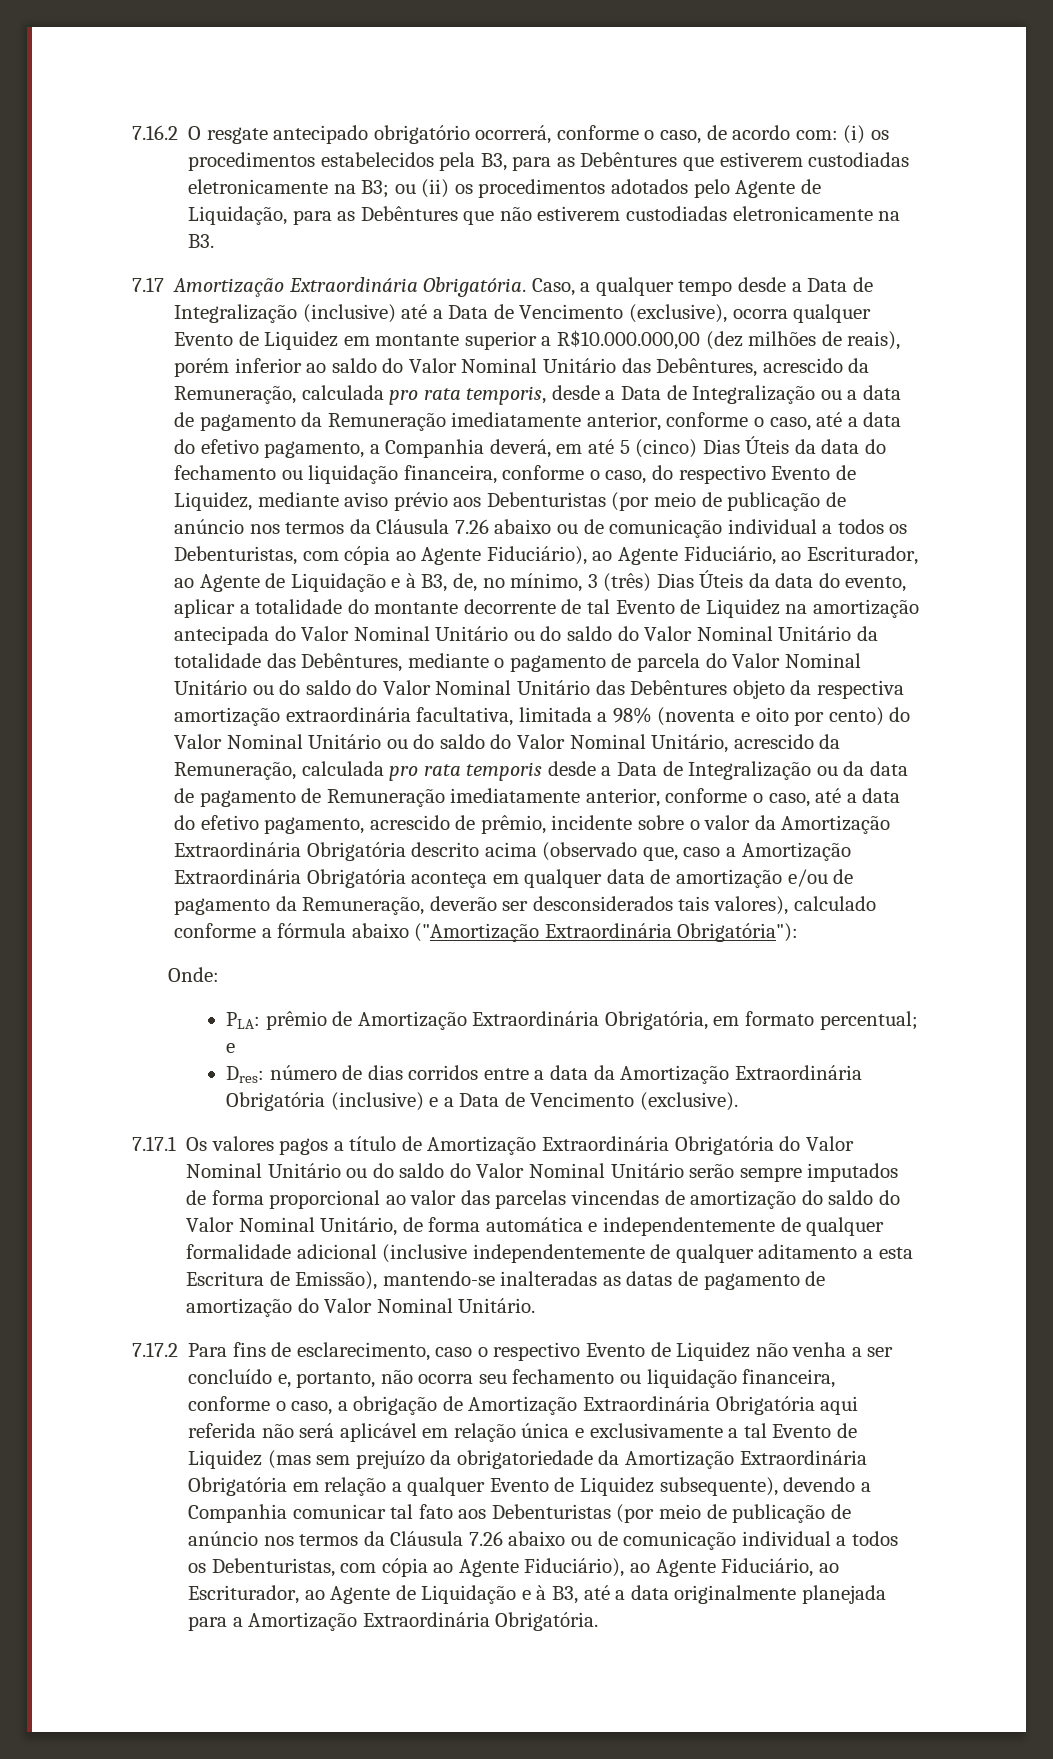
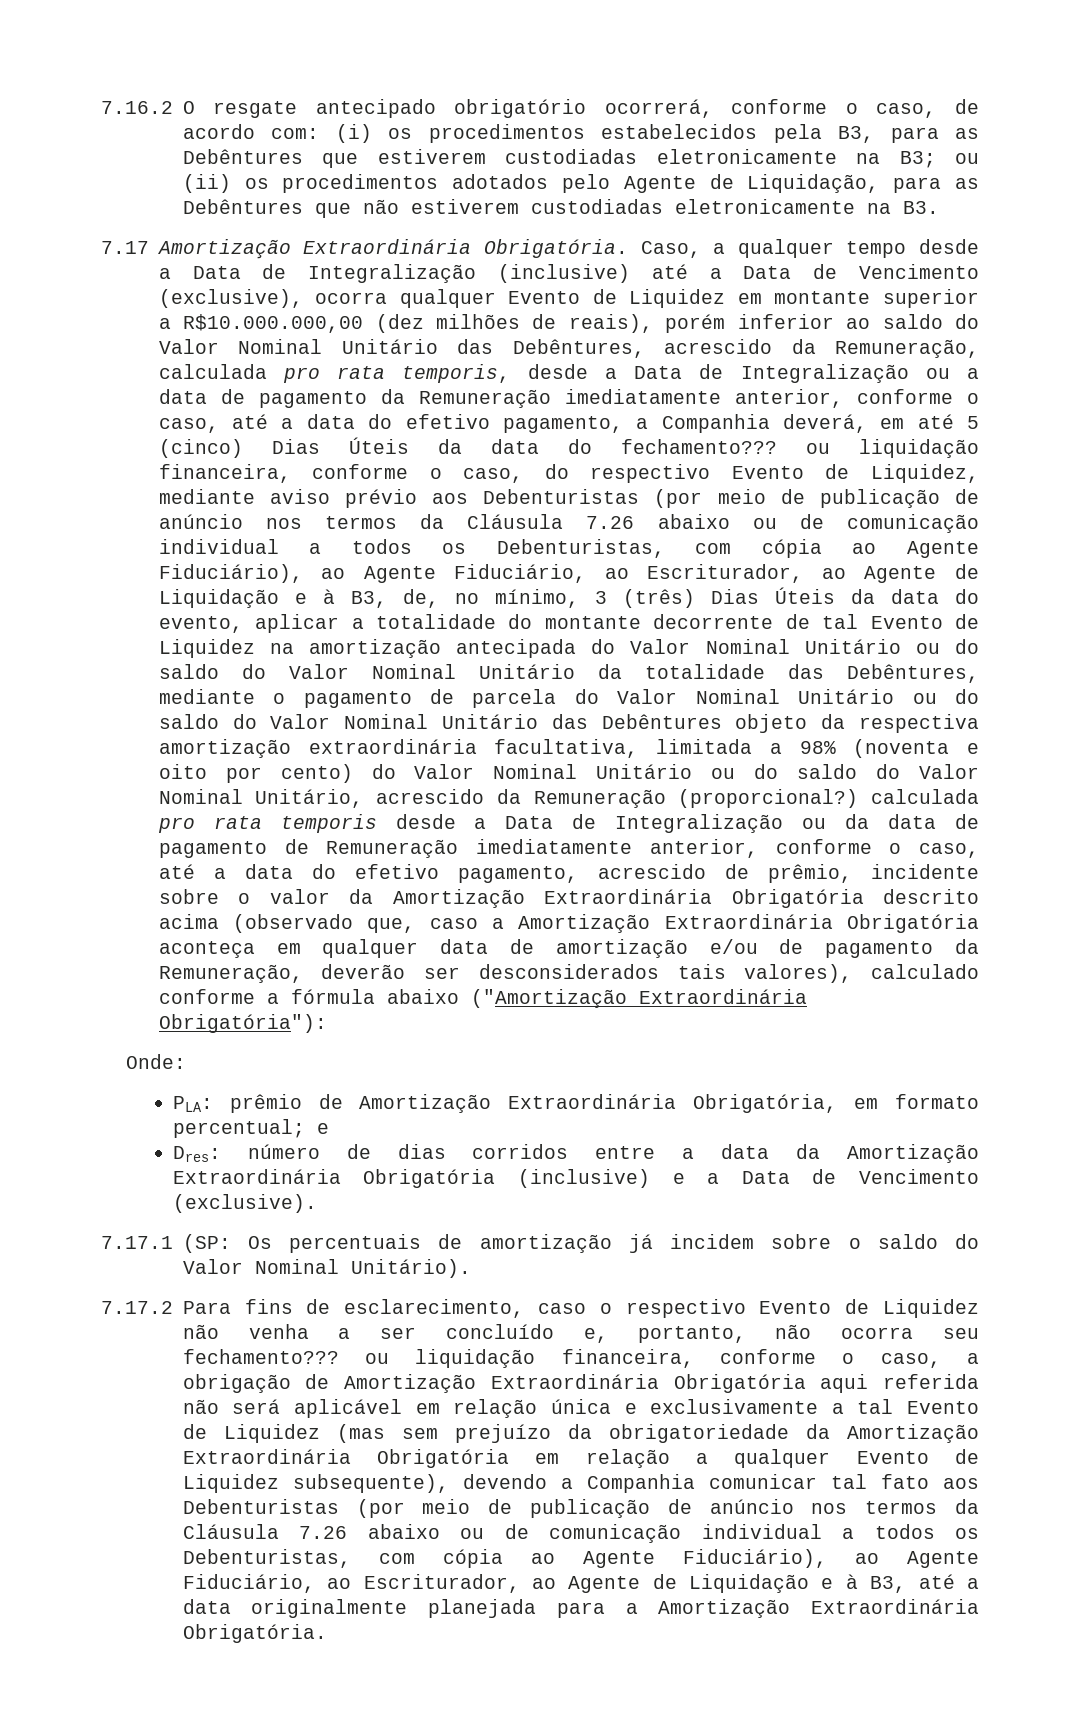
- Caso, a qualquer tempo desde a Data de Integralização (inclusive) até a Data de Vencimento (exclusive), ocorra qualquer Evento de Liquidez em montante superior a R$10.000.000,00 (dez milhões de reais), porém inferior ao saldo do Valor Nominal Unitário das Debêntures, acrescido da Remuneração, calculada pro rata temporis, desde a Data de Integralização ou a data de pagamento da Remuneração imediatamente anterior, conforme o caso, até a data do efetivo pagamento, a Companhia deverá, em até 5 (cinco) Dias Úteis da data do fechamento ou liquidação financeira, conforme o caso, do respectivo Evento de Liquidez, mediante aviso prévio aos Debenturistas (por meio de publicação de anúncio nos termos da Cláusula 7.26 abaixo ou de comunicação individual a todos os Debenturistas, com cópia ao Agente Fiduciário), ao Agente Fiduciário, ao Escriturador, ao Agente de Liquidação e à B3, de, no mínimo, 3 (três) Dias Úteis da data do evento, aplicar a totalidade do montante decorrente de tal Evento de Liquidez na amortização antecipada do Valor Nominal Unitário ou do saldo do Valor Nominal Unitário da totalidade das Debêntures, mediante o pagamento de parcela do Valor Nominal Unitário ou do saldo do Valor Nominal Unitário das Debêntures objeto da respectiva amortização extraordinária facultativa, limitada a 98% (noventa e oito por cento) do Valor Nominal Unitário ou do saldo do Valor Nominal Unitário, acrescido da Remuneração, calculada pro rata temporis desde a Data de Integralização ou da data de pagamento de Remuneração imediatamente anterior, conforme o caso, até a data do efetivo pagamento, acrescido de prêmio, incidente sobre o valor da Amortização Extraordinária Obrigatória descrito acima (observado que, caso a Amortização Extraordinária Obrigatória aconteça em qualquer data de amortização e/ou de pagamento da Remuneração, deverão ser desconsiderados tais valores), calculado conforme a fórmula abaixo ("Amortização Extraordinária Obrigatória"):
+ Caso, a qualquer tempo desde a Data de Integralização (inclusive) até a Data de Vencimento (exclusive), ocorra qualquer Evento de Liquidez em montante superior a R$10.000.000,00 (dez milhões de reais), porém inferior ao saldo do Valor Nominal Unitário das Debêntures, acrescido da Remuneração, calculada pro rata temporis, desde a Data de Integralização ou a data de pagamento da Remuneração imediatamente anterior, conforme o caso, até a data do efetivo pagamento, a Companhia deverá, em até 5 (cinco) Dias Úteis da data do fechamento??? ou liquidação financeira, conforme o caso, do respectivo Evento de Liquidez, mediante aviso prévio aos Debenturistas (por meio de publicação de anúncio nos termos da Cláusula 7.26 abaixo ou de comunicação individual a todos os Debenturistas, com cópia ao Agente Fiduciário), ao Agente Fiduciário, ao Escriturador, ao Agente de Liquidação e à B3, de, no mínimo, 3 (três) Dias Úteis da data do evento, aplicar a totalidade do montante decorrente de tal Evento de Liquidez na amortização antecipada do Valor Nominal Unitário ou do saldo do Valor Nominal Unitário da totalidade das Debêntures, mediante o pagamento de parcela do Valor Nominal Unitário ou do saldo do Valor Nominal Unitário das Debêntures objeto da respectiva amortização extraordinária facultativa, limitada a 98% (noventa e oito por cento) do Valor Nominal Unitário ou do saldo do Valor Nominal Unitário, acrescido da Remuneração (proporcional?) calculada pro rata temporis desde a Data de Integralização ou da data de pagamento de Remuneração imediatamente anterior, conforme o caso, até a data do efetivo pagamento, acrescido de prêmio, incidente sobre o valor da Amortização Extraordinária Obrigatória descrito acima (observado que, caso a Amortização Extraordinária Obrigatória aconteça em qualquer data de amortização e/ou de pagamento da Remuneração, deverão ser desconsiderados tais valores), calculado conforme a fórmula abaixo ("Amortização Extraordinária Obrigatória"):
- 7.17.1 Os valores pagos a título de Amortização Extraordinária Obrigatória do Valor Nominal Unitário ou do saldo do Valor Nominal Unitário serão sempre imputados de forma proporcional ao valor das parcelas vincendas de amortização do saldo do Valor Nominal Unitário, de forma automática e independentemente de qualquer formalidade adicional (inclusive independentemente de qualquer aditamento a esta Escritura de Emissão), mantendo-se inalteradas as datas de pagamento de amortização do Valor Nominal Unitário.
+ 7.17.1 (SP: Os percentuais de amortização já incidem sobre o saldo do Valor Nominal Unitário).
- 7.17.2 Para fins de esclarecimento, caso o respectivo Evento de Liquidez não venha a ser concluído e, portanto, não ocorra seu fechamento ou liquidação financeira, conforme o caso, a obrigação de Amortização Extraordinária Obrigatória aqui referida não será aplicável em relação única e exclusivamente a tal Evento de Liquidez (mas sem prejuízo da obrigatoriedade da Amortização Extraordinária Obrigatória em relação a qualquer Evento de Liquidez subsequente), devendo a Companhia comunicar tal fato aos Debenturistas (por meio de publicação de anúncio nos termos da Cláusula 7.26 abaixo ou de comunicação individual a todos os Debenturistas, com cópia ao Agente Fiduciário), ao Agente Fiduciário, ao Escriturador, ao Agente de Liquidação e à B3, até a data originalmente planejada para a Amortização Extraordinária Obrigatória.
+ 7.17.2 Para fins de esclarecimento, caso o respectivo Evento de Liquidez não venha a ser concluído e, portanto, não ocorra seu fechamento??? ou liquidação financeira, conforme o caso, a obrigação de Amortização Extraordinária Obrigatória aqui referida não será aplicável em relação única e exclusivamente a tal Evento de Liquidez (mas sem prejuízo da obrigatoriedade da Amortização Extraordinária Obrigatória em relação a qualquer Evento de Liquidez subsequente), devendo a Companhia comunicar tal fato aos Debenturistas (por meio de publicação de anúncio nos termos da Cláusula 7.26 abaixo ou de comunicação individual a todos os Debenturistas, com cópia ao Agente Fiduciário), ao Agente Fiduciário, ao Escriturador, ao Agente de Liquidação e à B3, até a data originalmente planejada para a Amortização Extraordinária Obrigatória.

